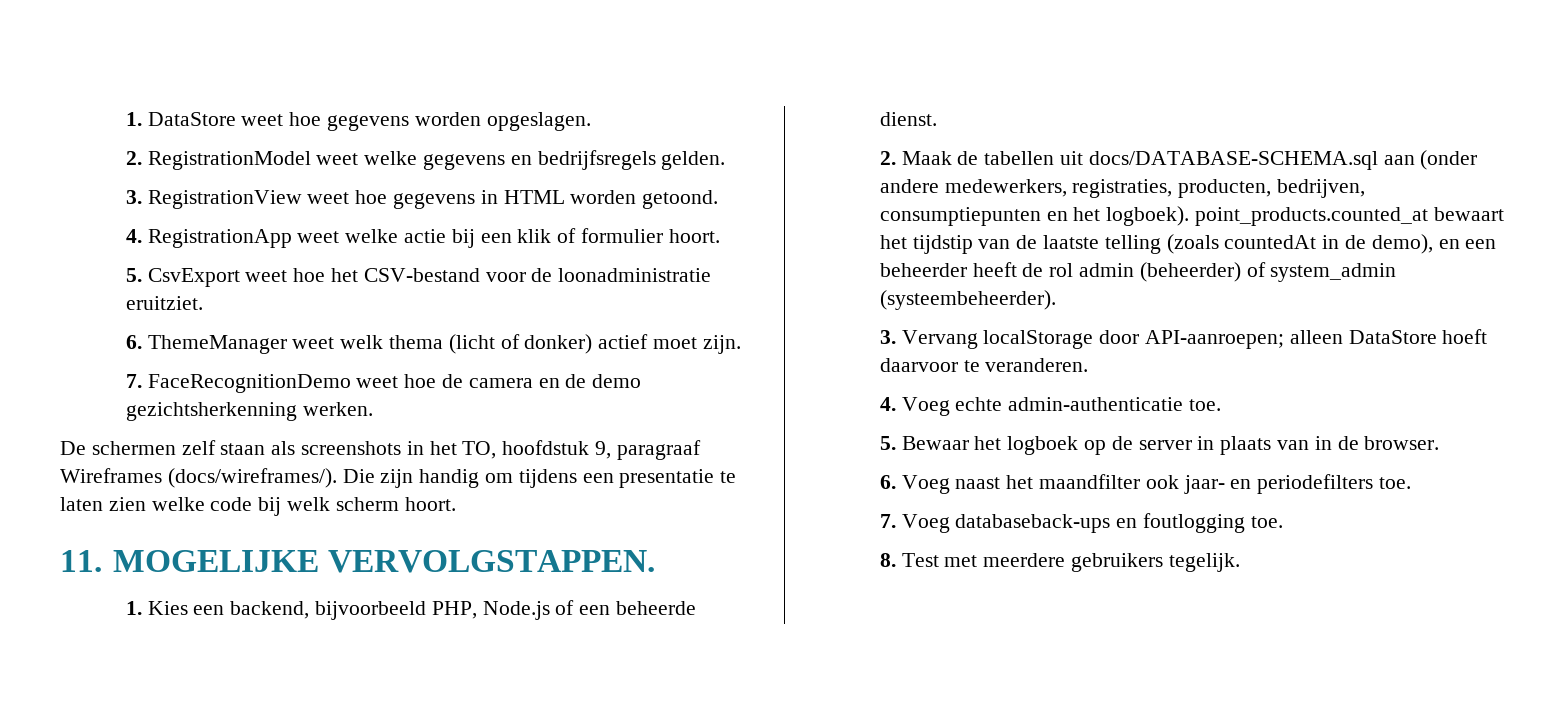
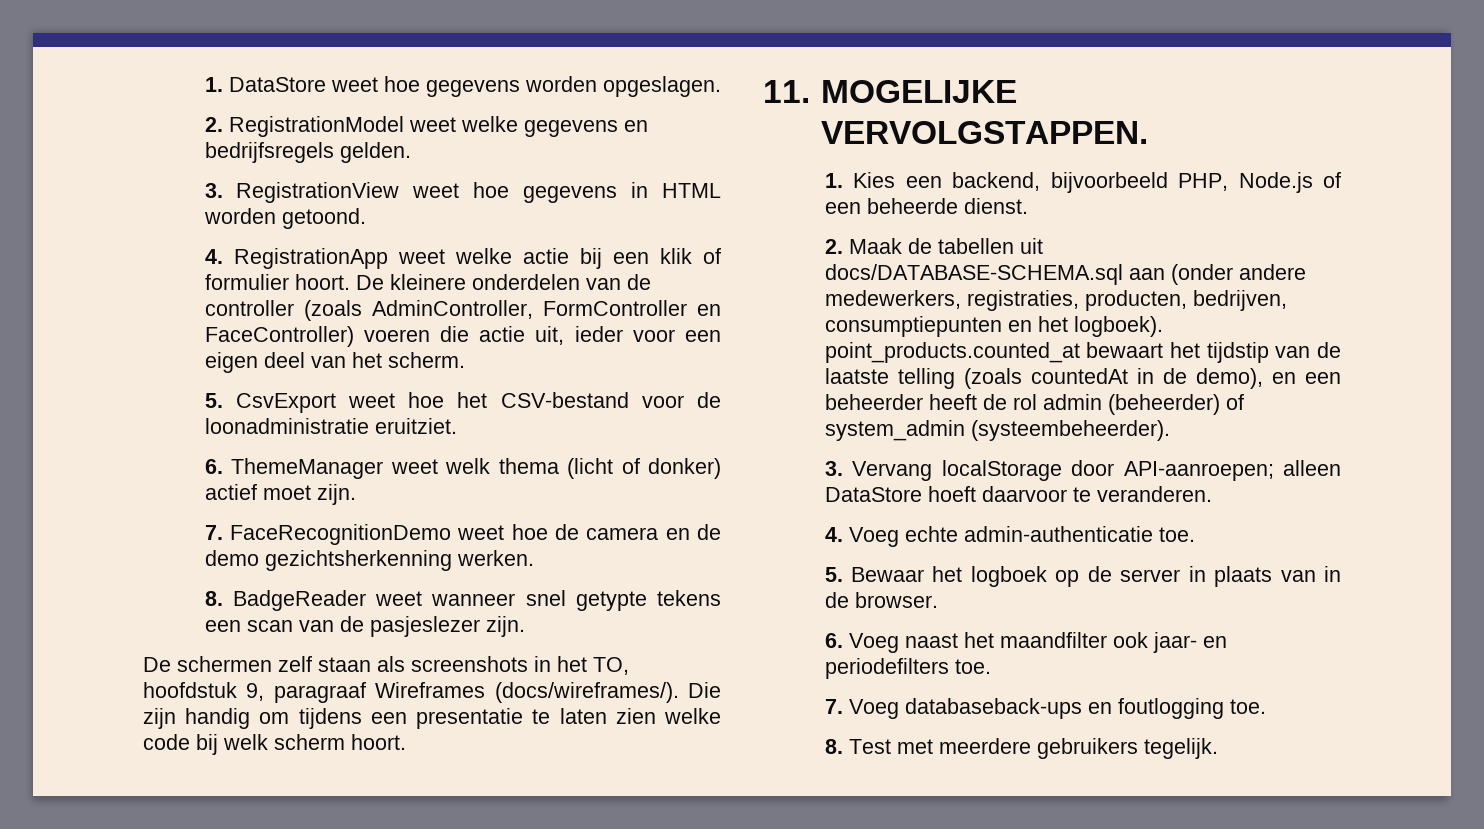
+ De kleinere onderdelen van de controller (zoals AdminController, FormController en FaceController) voeren die actie uit, ieder voor een eigen deel van het scherm.
+ 8. BadgeReader weet wanneer snel getypte tekens een scan van de pasjeslezer zijn.

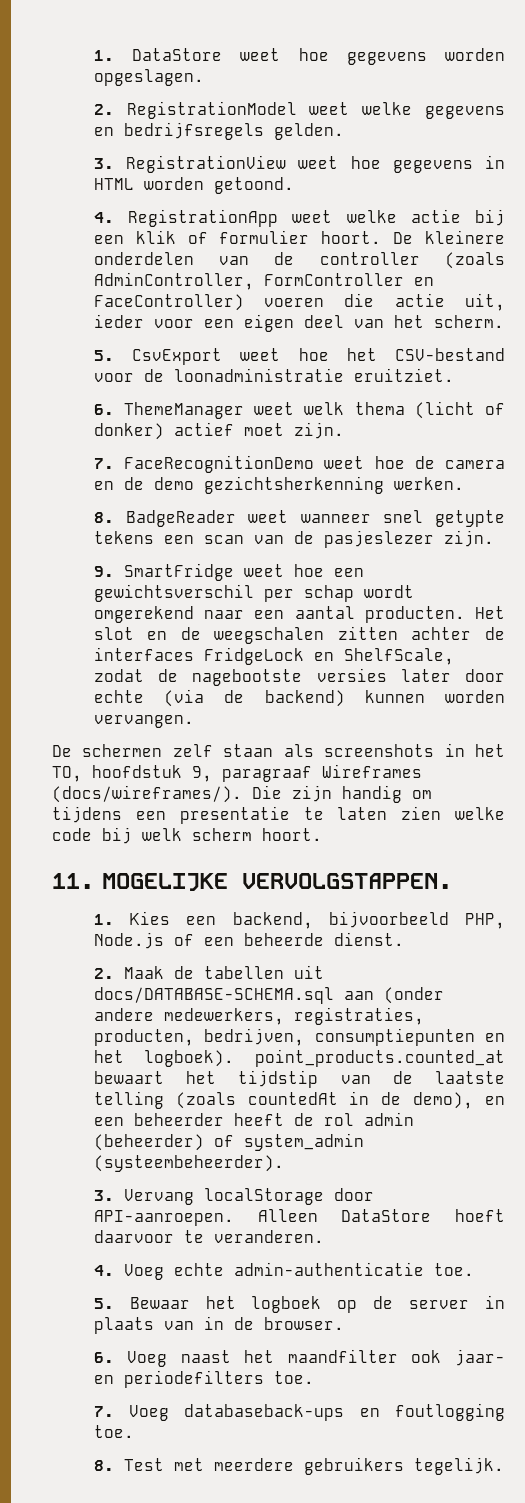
+ 9. SmartFridge weet hoe een gewichtsverschil per schap wordt omgerekend naar een aantal producten. Het slot en de weegschalen zitten achter de interfaces FridgeLock en ShelfScale, zodat de nagebootste versies later door echte (via de backend) kunnen worden vervangen.
- 3. Vervang localStorage door API-aanroepen; alleen DataStore hoeft daarvoor te veranderen.
+ 3. Vervang localStorage door API-aanroepen. Alleen DataStore hoeft daarvoor te veranderen.

